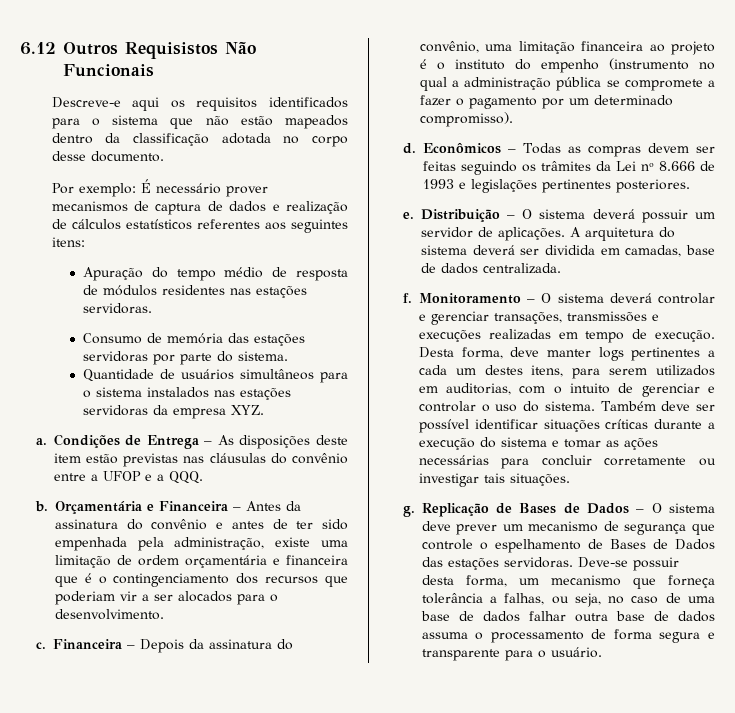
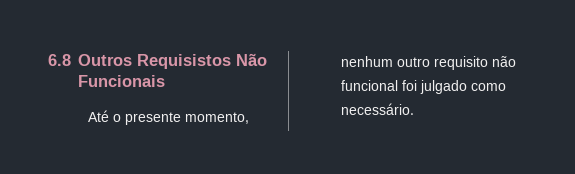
- 6.12 Outros Requisistos Não Funcionais
+ 6.8 Outros Requisistos Não Funcionais
- Descreve-e aqui os requisitos identificados para o sistema que não estão mapeados dentro da classificação adotada no corpo desse documento.
- Por exemplo: É necessário prover mecanismos de captura de dados e realização de cálculos estatísticos referentes aos seguintes itens:
- Apuração do tempo médio de resposta de módulos residentes nas estações servidoras.
- Consumo de memória das estações servidoras por parte do sistema.
- Quantidade de usuários simultâneos para o sistema instalados nas estações servidoras da empresa XYZ.
- a. Condições de Entrega – As disposições deste item estão previstas nas cláusulas do convênio entre a UFOP e a QQQ.
- b. Orçamentária e Financeira – Antes da assinatura do convênio e antes de ter sido empenhada pela administração, existe uma limitação de ordem orçamentária e financeira que é o contingenciamento dos recursos que poderiam vir a ser alocados para o desenvolvimento.
- c. Financeira – Depois da assinatura do convênio, uma limitação financeira ao projeto é o instituto do empenho (instrumento no qual a administração pública se compromete a fazer o pagamento por um determinado compromisso).
- d. Econômicos – Todas as compras devem ser feitas seguindo os trâmites da Lei nº 8.666 de 1993 e legislações pertinentes posteriores.
- e. Distribuição – O sistema deverá possuir um servidor de aplicações. A arquitetura do sistema deverá ser dividida em camadas, base de dados centralizada.
- f. Monitoramento – O sistema deverá controlar e gerenciar transações, transmissões e execuções realizadas em tempo de execução. Desta forma, deve manter logs pertinentes a cada um destes itens, para serem utilizados em auditorias, com o intuito de gerenciar e controlar o uso do sistema. Também deve ser possível identificar situações críticas durante a execução do sistema e tomar as ações necessárias para concluir corretamente ou investigar tais situações.
- g. Replicação de Bases de Dados – O sistema deve prever um mecanismo de segurança que controle o espelhamento de Bases de Dados das estações servidoras. Deve-se possuir desta forma, um mecanismo que forneça tolerância a falhas, ou seja, no caso de uma base de dados falhar outra base de dados assuma o processamento de forma segura e transparente para o usuário.
+ Até o presente momento, nenhum outro requisito não funcional foi julgado como necessário.

